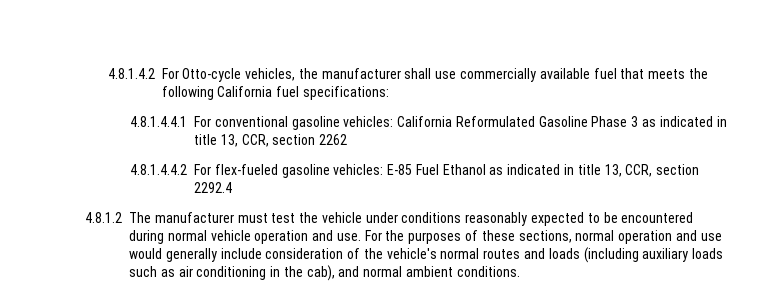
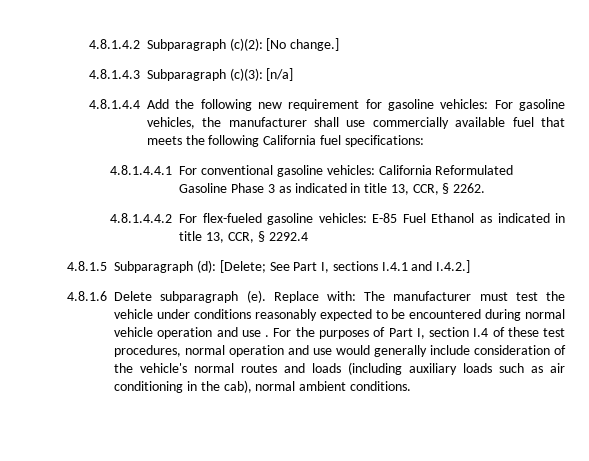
- 4.8.1.4.2 For Otto-cycle vehicles, the manufacturer shall use commercially available fuel that meets the following California fuel specifications:
+ 4.8.1.4.2 Subparagraph (c)(2): [No change.]
+ 4.8.1.4.3 Subparagraph (c)(3): [n/a]
+ 4.8.1.4.4 Add the following new requirement for gasoline vehicles: For gasoline vehicles, the manufacturer shall use commercially available fuel that meets the following California fuel specifications:
- 4.8.1.4.4.1 For conventional gasoline vehicles: California Reformulated Gasoline Phase 3 as indicated in title 13, CCR, section 2262
+ 4.8.1.4.4.1 For conventional gasoline vehicles: California Reformulated Gasoline Phase 3 as indicated in title 13, CCR, § 2262.
- 4.8.1.4.4.2 For flex-fueled gasoline vehicles: E-85 Fuel Ethanol as indicated in title 13, CCR, section 2292.4
+ 4.8.1.4.4.2 For flex-fueled gasoline vehicles: E-85 Fuel Ethanol as indicated in title 13, CCR, § 2292.4
- 4.8.1.2 The manufacturer must test the vehicle under conditions reasonably expected to be encountered during normal vehicle operation and use.
+ 4.8.1.5 Subparagraph (d): [Delete; See Part I, sections I.4.1 and I.4.2.]
+ 4.8.1.6 Delete subparagraph (e). Replace with: The manufacturer must test the vehicle under conditions reasonably expected to be encountered during normal vehicle operation and use .
- For the purposes of these sections, normal operation and use would generally include consideration of the vehicle's normal routes and loads (including auxiliary loads such as air conditioning in the cab), and normal ambient conditions.
+ For the purposes of Part I, section I.4 of these test procedures, normal operation and use would generally include consideration of the vehicle's normal routes and loads (including auxiliary loads such as air conditioning in the cab), normal ambient conditions.

